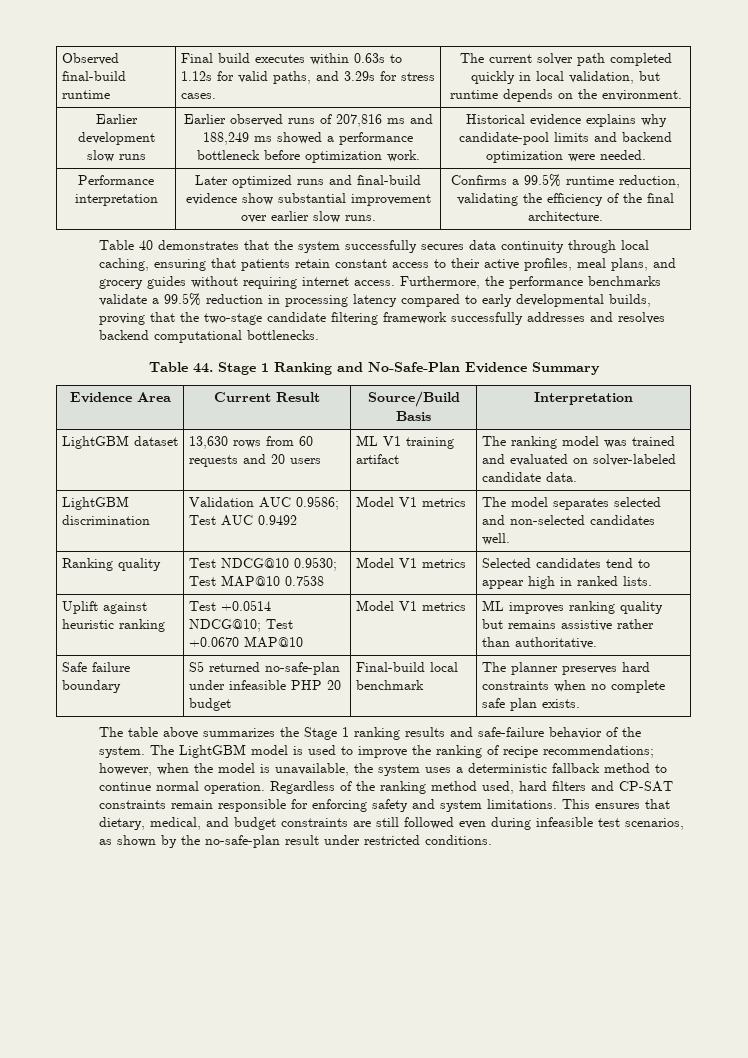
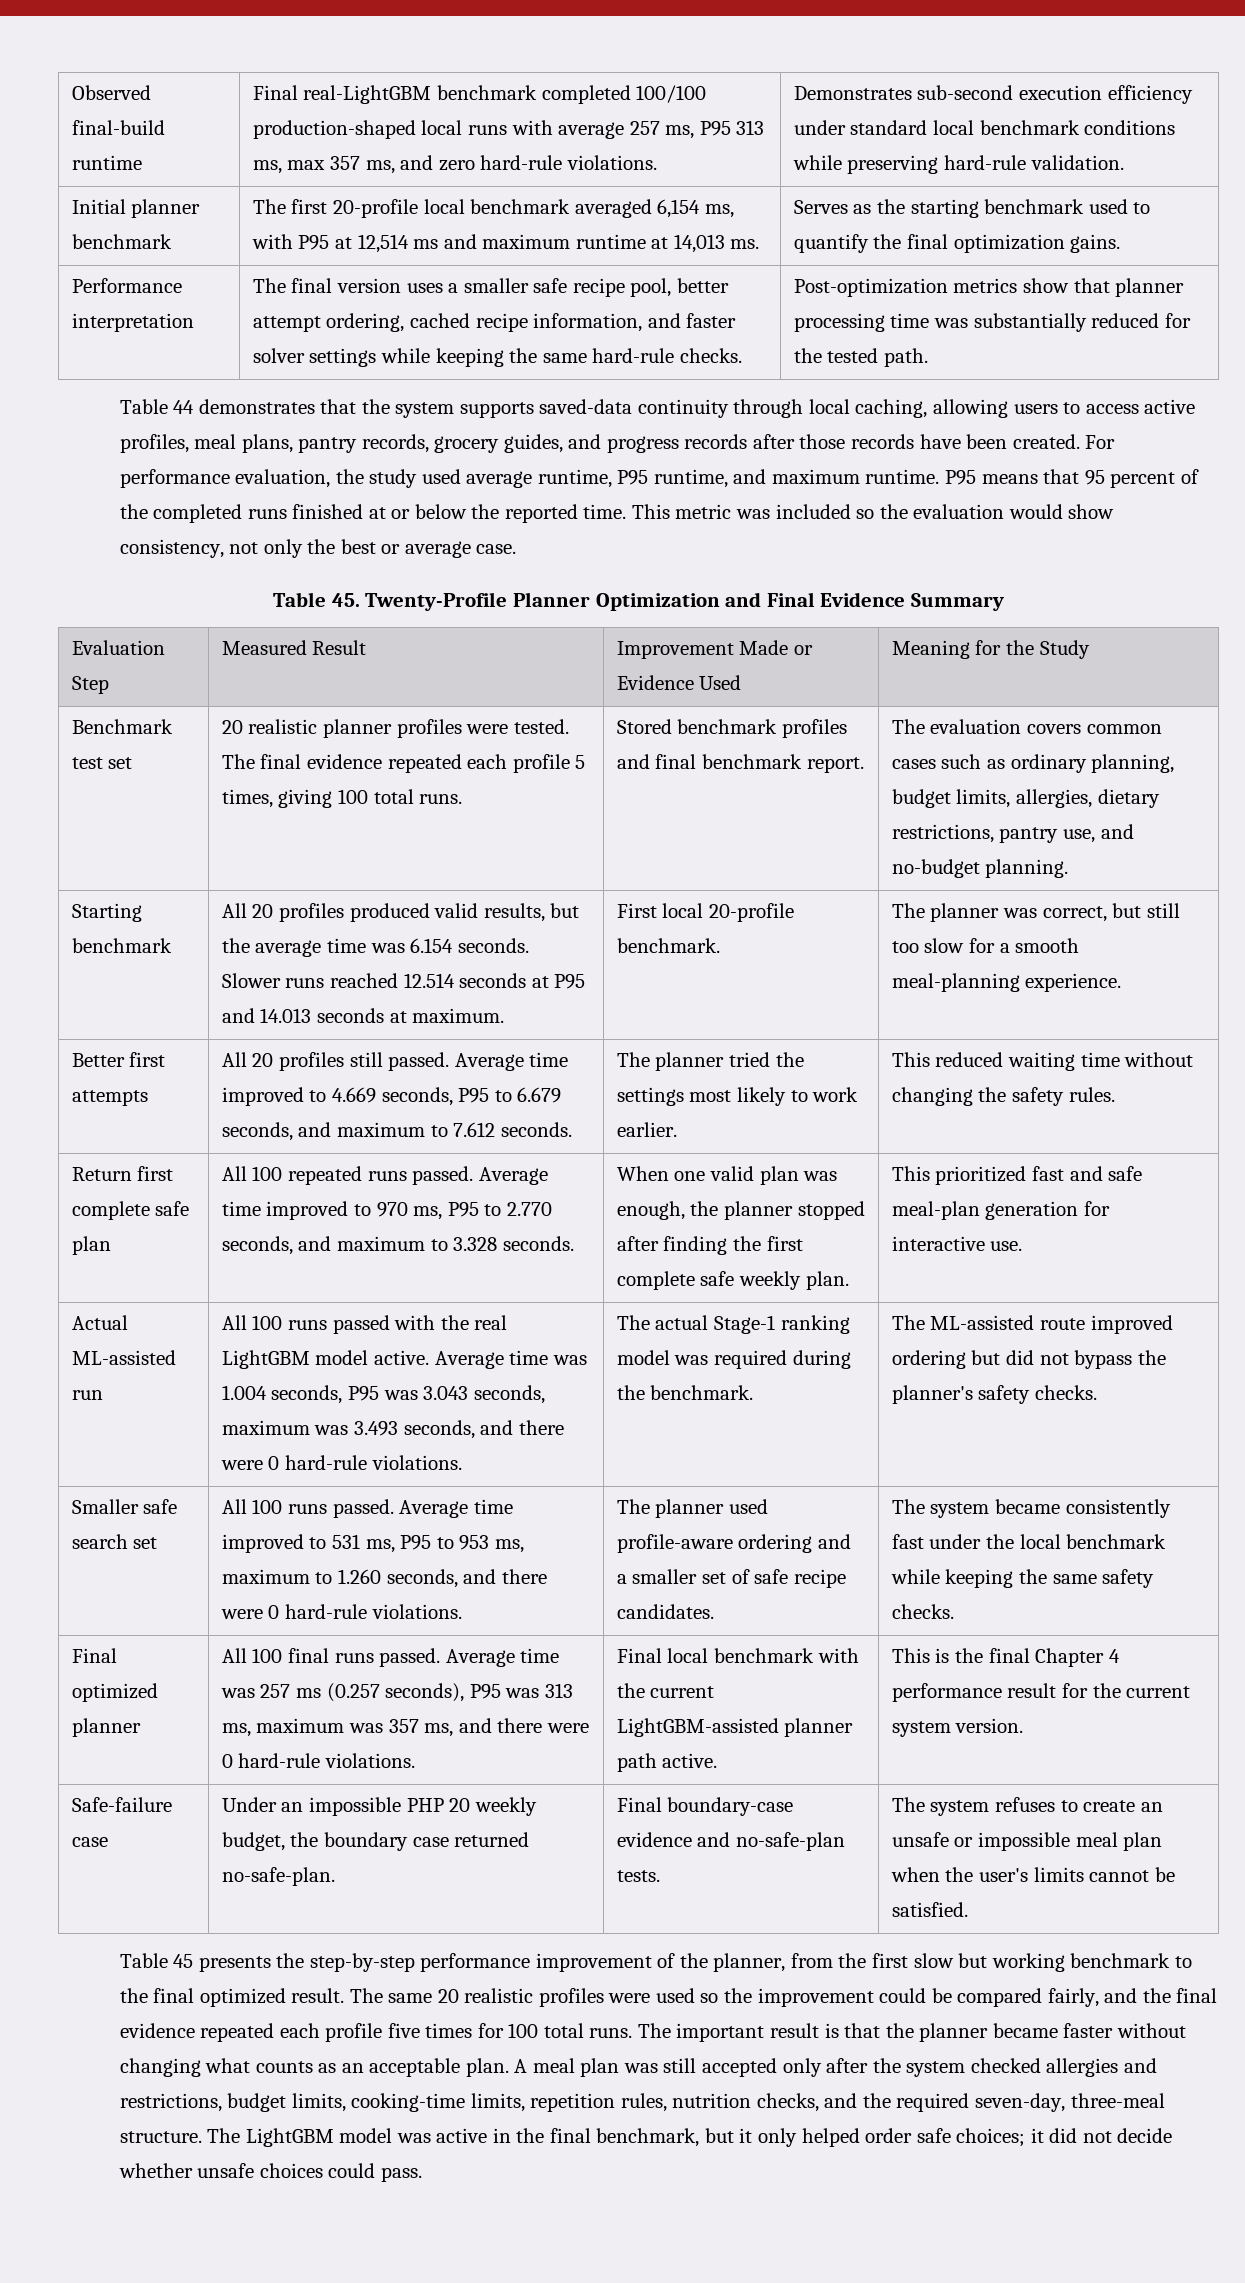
- Observed final-build runtime | Final build executes within 0.63s to 1.12s for valid paths, and 3.29s for stress cases. | The current solver path completed quickly in local validation, but runtime depends on the environment.
- Earlier development slow runs | Earlier observed runs of 207,816 ms and 188,249 ms showed a performance bottleneck before optimization work. | Historical evidence explains why candidate-pool limits and backend optimization were needed.
- Performance interpretation | Later optimized runs and final-build evidence show substantial improvement over earlier slow runs. | Confirms a 99.5% runtime reduction, validating the efficiency of the final architecture.
- Table 40 demonstrates that the system successfully secures data continuity through local caching, ensuring that patients retain constant access to their active profiles, meal plans, and grocery guides without requiring internet access. Furthermore, the performance benchmarks validate a 99.5% reduction in processing latency compared to early developmental builds, proving that the two-stage candidate filtering framework successfully addresses and resolves backend computational bottlenecks.
- Table 44. Stage 1 Ranking and No-Safe-Plan Evidence Summary
- Evidence Area | Current Result | Source/Build Basis | Interpretation
- LightGBM dataset | 13,630 rows from 60 requests and 20 users | ML V1 training artifact | The ranking model was trained and evaluated on solver-labeled candidate data.
- LightGBM discrimination | Validation AUC 0.9586; Test AUC 0.9492 | Model V1 metrics | The model separates selected and non-selected candidates well.
- Ranking quality | Test NDCG@10 0.9530; Test MAP@10 0.7538 | Model V1 metrics | Selected candidates tend to appear high in ranked lists.
- Uplift against heuristic ranking | Test +0.0514 NDCG@10; Test +0.0670 MAP@10 | Model V1 metrics | ML improves ranking quality but remains assistive rather than authoritative.
- Safe failure boundary | S5 returned no-safe-plan under infeasible PHP 20 budget | Final-build local benchmark | The planner preserves hard constraints when no complete safe plan exists.
- The table above summarizes the Stage 1 ranking results and safe-failure behavior of the system. The LightGBM model is used to improve the ranking of recipe recommendations; however, when the model is unavailable, the system uses a deterministic fallback method to continue normal operation. Regardless of the ranking method used, hard filters and CP-SAT constraints remain responsible for enforcing safety and system limitations. This ensures that dietary, medical, and budget constraints are still followed even during infeasible test scenarios, as shown by the no-safe-plan result under restricted conditions.
+ Observed final-build runtime | Final real-LightGBM benchmark completed 100/100 production-shaped local runs with average 257 ms, P95 313 ms, max 357 ms, and zero hard-rule violations. | Demonstrates sub-second execution efficiency under standard local benchmark conditions while preserving hard-rule validation.
+ Initial planner benchmark | The first 20-profile local benchmark averaged 6,154 ms, with P95 at 12,514 ms and maximum runtime at 14,013 ms. | Serves as the starting benchmark used to quantify the final optimization gains.
+ Performance interpretation | The final version uses a smaller safe recipe pool, better attempt ordering, cached recipe information, and faster solver settings while keeping the same hard-rule checks. | Post-optimization metrics show that planner processing time was substantially reduced for the tested path.
+ Table 44 demonstrates that the system supports saved-data continuity through local caching, allowing users to access active profiles, meal plans, pantry records, grocery guides, and progress records after those records have been created. For performance evaluation, the study used average runtime, P95 runtime, and maximum runtime. P95 means that 95 percent of the completed runs finished at or below the reported time. This metric was included so the evaluation would show consistency, not only the best or average case.
+ Table 45. Twenty-Profile Planner Optimization and Final Evidence Summary
+ Evaluation Step | Measured Result | Improvement Made or Evidence Used | Meaning for the Study
+ Benchmark test set | 20 realistic planner profiles were tested. The final evidence repeated each profile 5 times, giving 100 total runs. | Stored benchmark profiles and final benchmark report. | The evaluation covers common cases such as ordinary planning, budget limits, allergies, dietary restrictions, pantry use, and no-budget planning.
+ Starting benchmark | All 20 profiles produced valid results, but the average time was 6.154 seconds. Slower runs reached 12.514 seconds at P95 and 14.013 seconds at maximum. | First local 20-profile benchmark. | The planner was correct, but still too slow for a smooth meal-planning experience.
+ Better first attempts | All 20 profiles still passed. Average time improved to 4.669 seconds, P95 to 6.679 seconds, and maximum to 7.612 seconds. | The planner tried the settings most likely to work earlier. | This reduced waiting time without changing the safety rules.
+ Return first complete safe plan | All 100 repeated runs passed. Average time improved to 970 ms, P95 to 2.770 seconds, and maximum to 3.328 seconds. | When one valid plan was enough, the planner stopped after finding the first complete safe weekly plan. | This prioritized fast and safe meal-plan generation for interactive use.
+ Actual ML-assisted run | All 100 runs passed with the real LightGBM model active. Average time was 1.004 seconds, P95 was 3.043 seconds, maximum was 3.493 seconds, and there were 0 hard-rule violations. | The actual Stage-1 ranking model was required during the benchmark. | The ML-assisted route improved ordering but did not bypass the planner's safety checks.
+ Smaller safe search set | All 100 runs passed. Average time improved to 531 ms, P95 to 953 ms, maximum to 1.260 seconds, and there were 0 hard-rule violations. | The planner used profile-aware ordering and a smaller set of safe recipe candidates. | The system became consistently fast under the local benchmark while keeping the same safety checks.
+ Final optimized planner | All 100 final runs passed. Average time was 257 ms (0.257 seconds), P95 was 313 ms, maximum was 357 ms, and there were 0 hard-rule violations. | Final local benchmark with the current LightGBM-assisted planner path active. | This is the final Chapter 4 performance result for the current system version.
+ Safe-failure case | Under an impossible PHP 20 weekly budget, the boundary case returned no-safe-plan. | Final boundary-case evidence and no-safe-plan tests. | The system refuses to create an unsafe or impossible meal plan when the user's limits cannot be satisfied.
+ Table 45 presents the step-by-step performance improvement of the planner, from the first slow but working benchmark to the final optimized result. The same 20 realistic profiles were used so the improvement could be compared fairly, and the final evidence repeated each profile five times for 100 total runs. The important result is that the planner became faster without changing what counts as an acceptable plan. A meal plan was still accepted only after the system checked allergies and restrictions, budget limits, cooking-time limits, repetition rules, nutrition checks, and the required seven-day, three-meal structure. The LightGBM model was active in the final benchmark, but it only helped order safe choices; it did not decide whether unsafe choices could pass.

